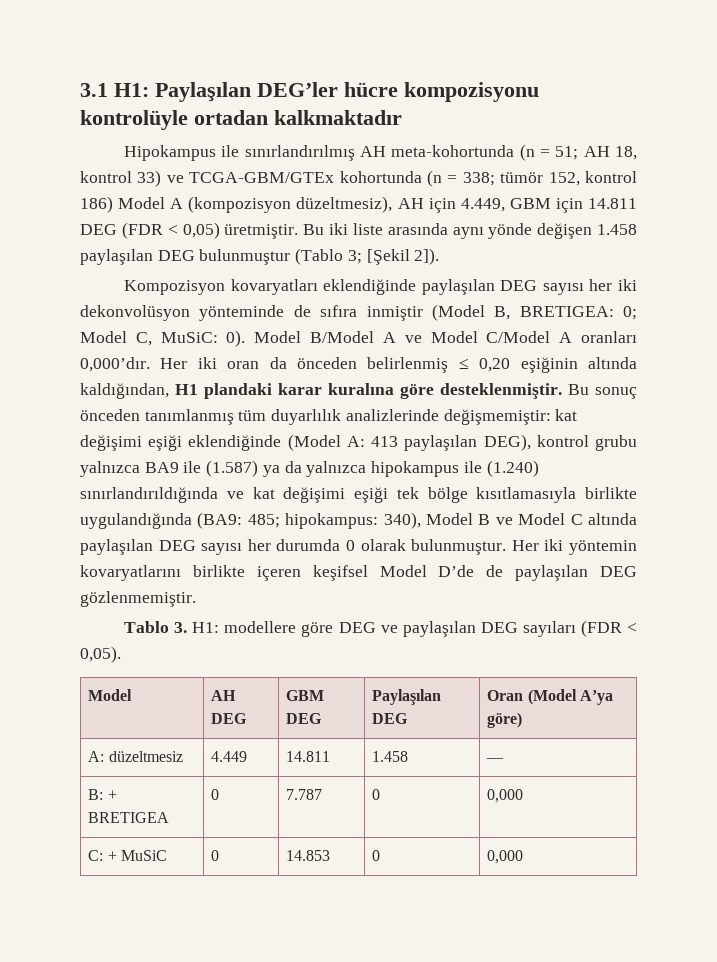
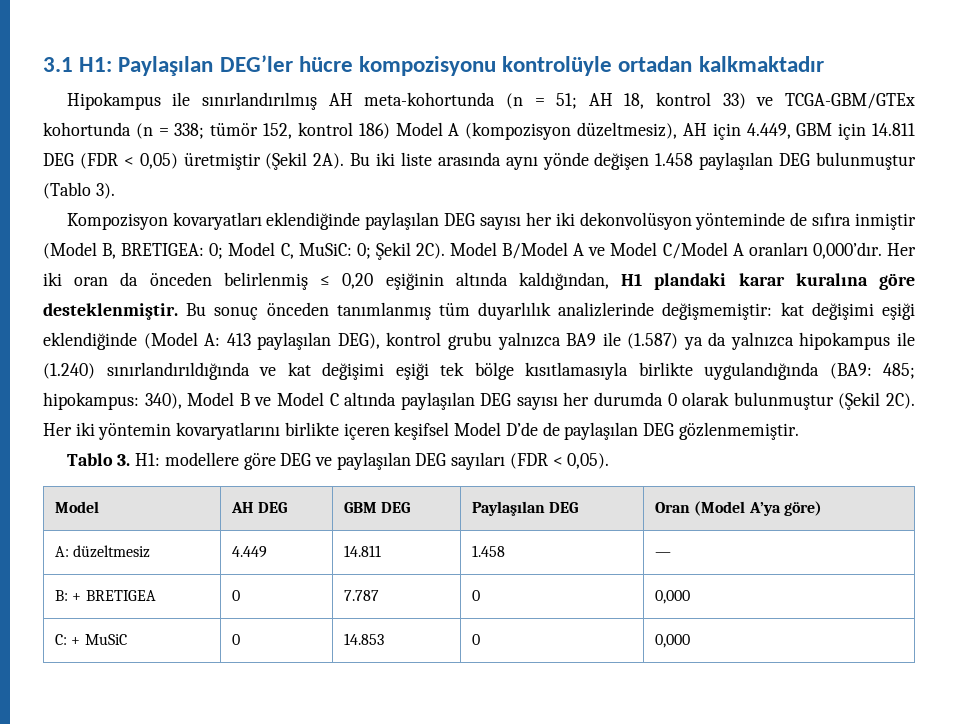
- Hipokampus ile sınırlandırılmış AH meta-kohortunda (n = 51; AH 18, kontrol 33) ve TCGA-GBM/GTEx kohortunda (n = 338; tümör 152, kontrol 186) Model A (kompozisyon düzeltmesiz), AH için 4.449, GBM için 14.811 DEG (FDR < 0,05) üretmiştir.
+ Hipokampus ile sınırlandırılmış AH meta-kohortunda (n = 51; AH 18, kontrol 33) ve TCGA-GBM/GTEx kohortunda (n = 338; tümör 152, kontrol 186) Model A (kompozisyon düzeltmesiz), AH için 4.449, GBM için 14.811 DEG (FDR < 0,05) üretmiştir (Şekil 2A).
- Bu iki liste arasında aynı yönde değişen 1.458 paylaşılan DEG bulunmuştur (Tablo 3; [Şekil 2]).
+ Bu iki liste arasında aynı yönde değişen 1.458 paylaşılan DEG bulunmuştur (Tablo 3).
- Kompozisyon kovaryatları eklendiğinde paylaşılan DEG sayısı her iki dekonvolüsyon yönteminde de sıfıra inmiştir (Model B, BRETIGEA: 0; Model C, MuSiC: 0).
+ Kompozisyon kovaryatları eklendiğinde paylaşılan DEG sayısı her iki dekonvolüsyon yönteminde de sıfıra inmiştir (Model B, BRETIGEA: 0; Model C, MuSiC: 0; Şekil 2C).
- Bu sonuç önceden tanımlanmış tüm duyarlılık analizlerinde değişmemiştir: kat değişimi eşiği eklendiğinde (Model A: 413 paylaşılan DEG), kontrol grubu yalnızca BA9 ile (1.587) ya da yalnızca hipokampus ile (1.240) sınırlandırıldığında ve kat değişimi eşiği tek bölge kısıtlamasıyla birlikte uygulandığında (BA9: 485; hipokampus: 340), Model B ve Model C altında paylaşılan DEG sayısı her durumda 0 olarak bulunmuştur.
+ Bu sonuç önceden tanımlanmış tüm duyarlılık analizlerinde değişmemiştir: kat değişimi eşiği eklendiğinde (Model A: 413 paylaşılan DEG), kontrol grubu yalnızca BA9 ile (1.587) ya da yalnızca hipokampus ile (1.240) sınırlandırıldığında ve kat değişimi eşiği tek bölge kısıtlamasıyla birlikte uygulandığında (BA9: 485; hipokampus: 340), Model B ve Model C altında paylaşılan DEG sayısı her durumda 0 olarak bulunmuştur (Şekil 2C).

